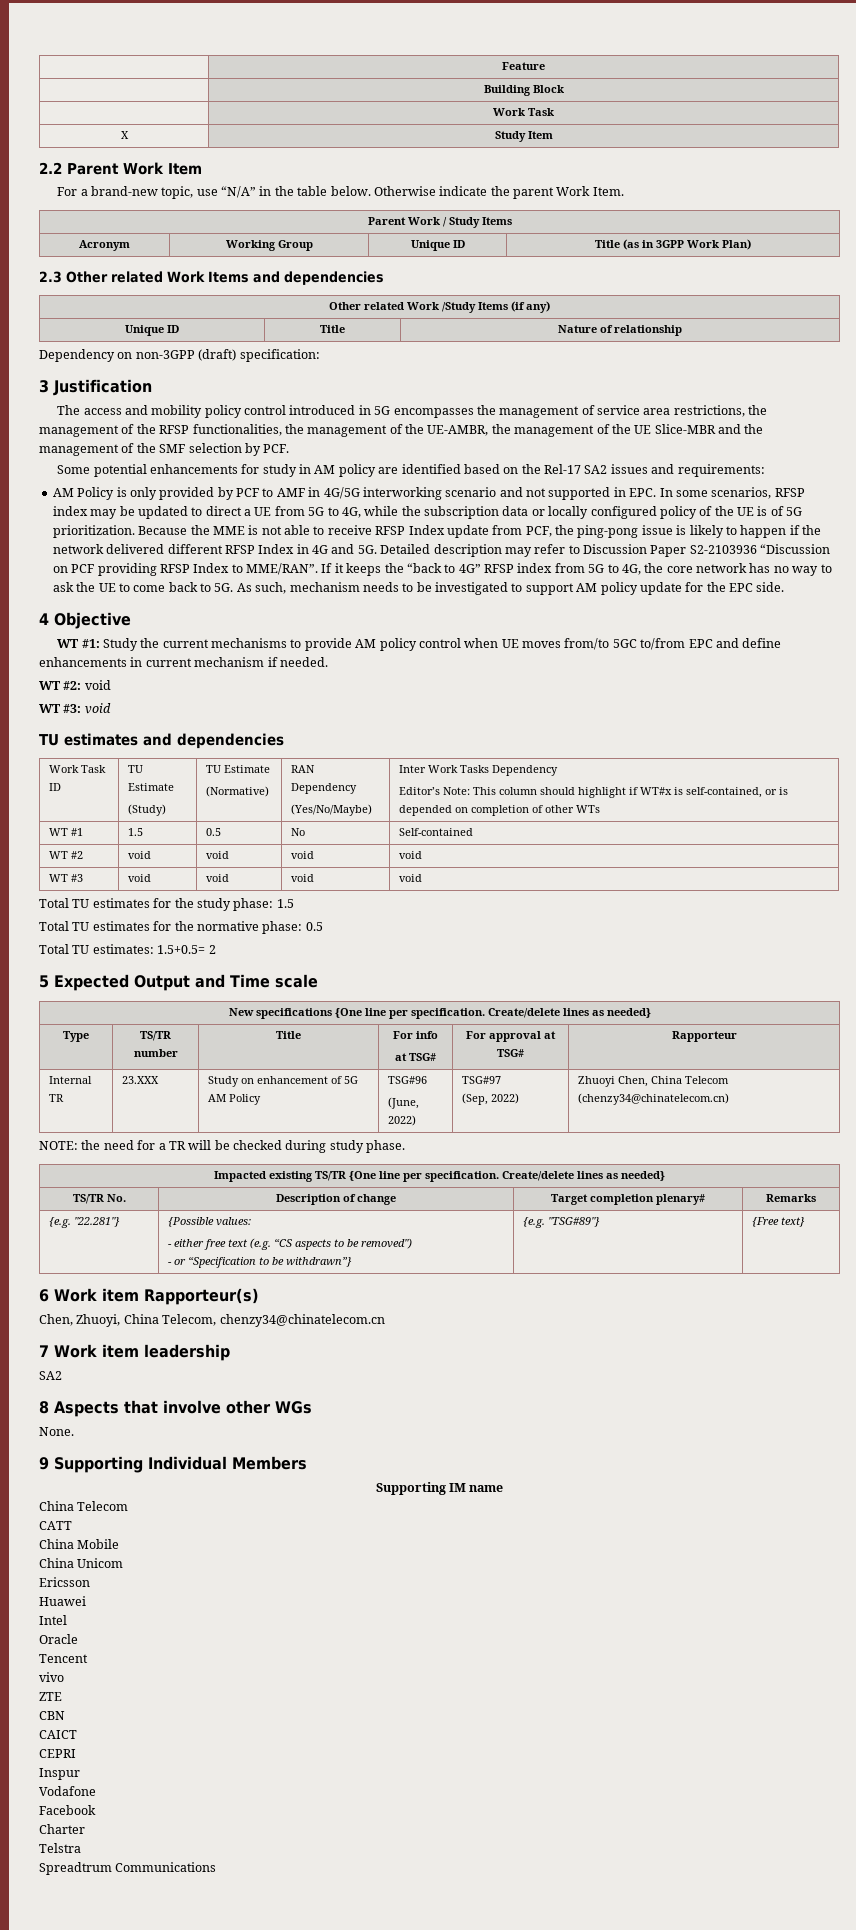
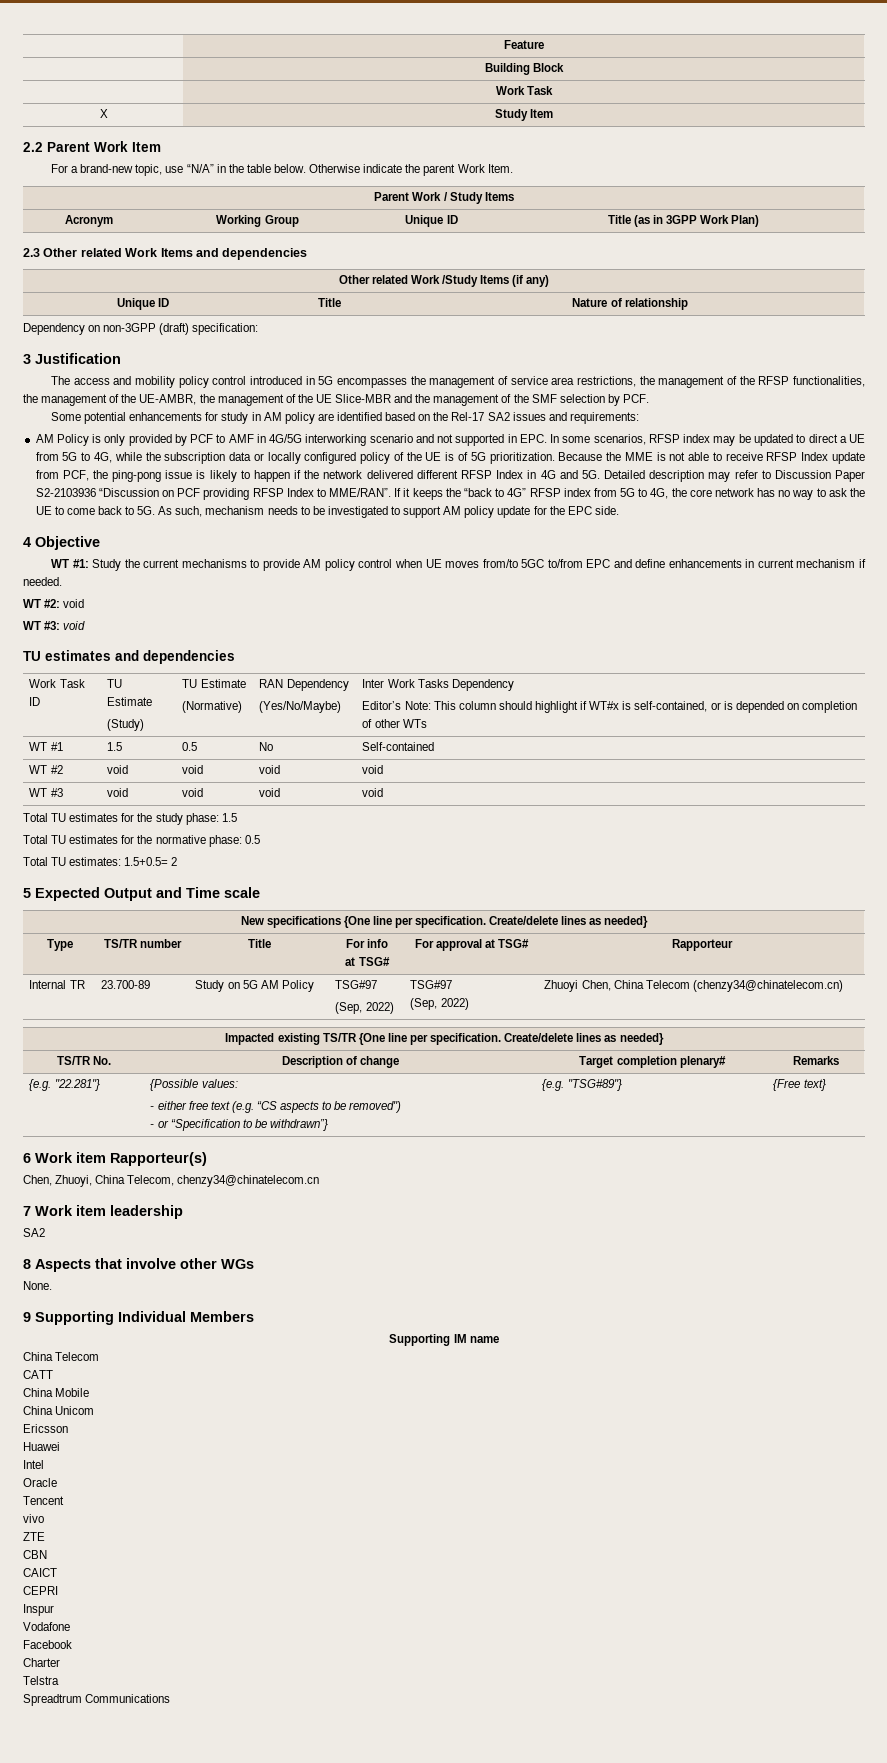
- Internal TR | 23.XXX | Study on enhancement of 5G AM Policy | TSG#96
- (June, 2022) | TSG#97
+ Internal TR | 23.700-89 | Study on 5G AM Policy | TSG#97
+ (Sep, 2022) | TSG#97
- NOTE: the need for a TR will be checked during study phase.

